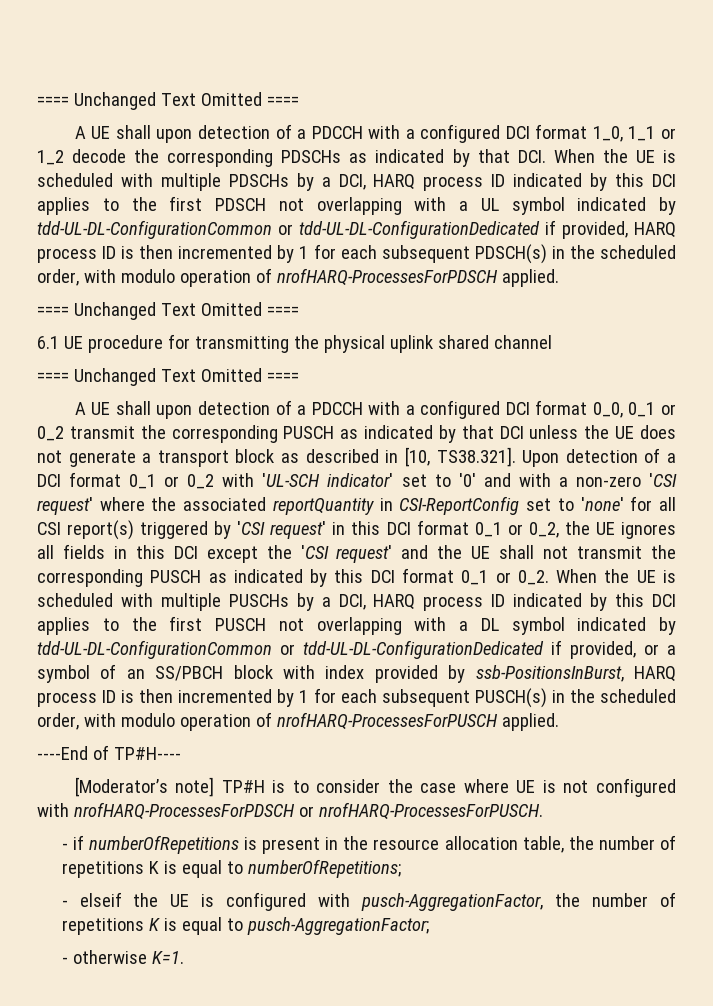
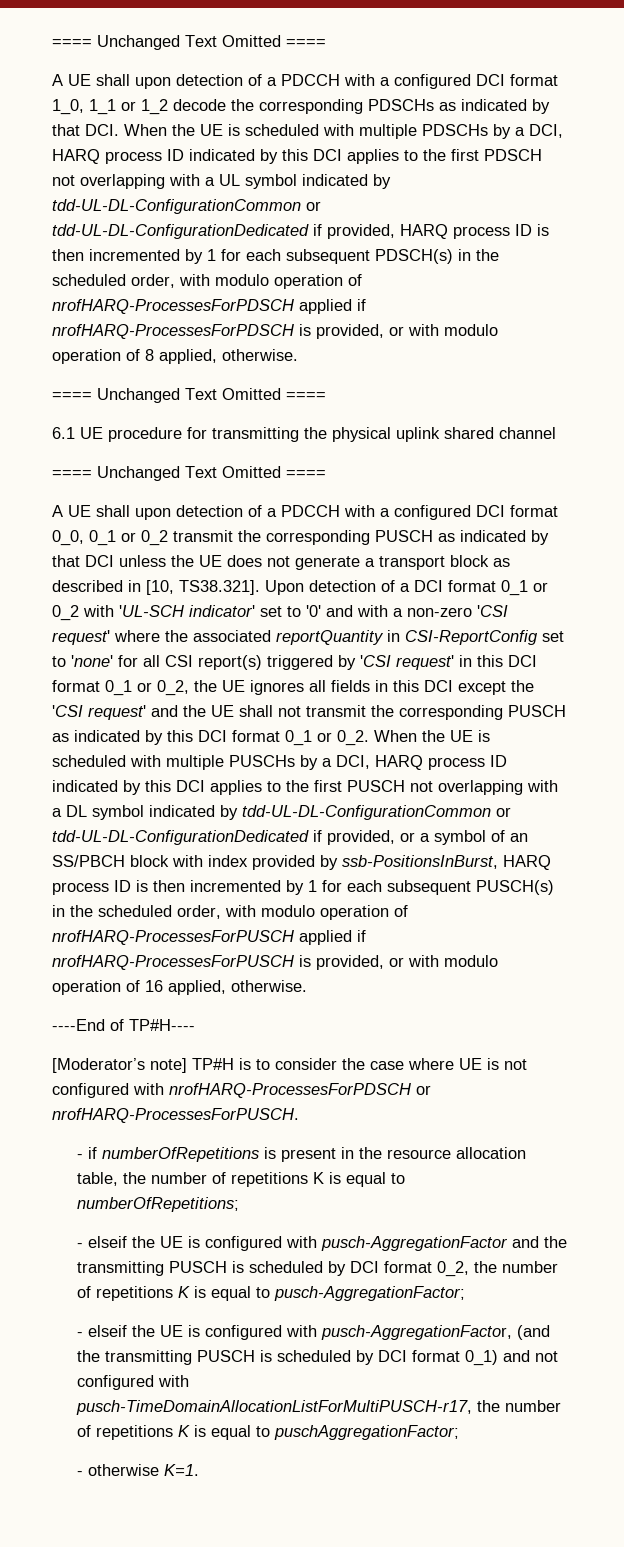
- A UE shall upon detection of a PDCCH with a configured DCI format 1_0, 1_1 or 1_2 decode the corresponding PDSCHs as indicated by that DCI. When the UE is scheduled with multiple PDSCHs by a DCI, HARQ process ID indicated by this DCI applies to the first PDSCH not overlapping with a UL symbol indicated by tdd-UL-DL-ConfigurationCommon or tdd-UL-DL-ConfigurationDedicated if provided, HARQ process ID is then incremented by 1 for each subsequent PDSCH(s) in the scheduled order, with modulo operation of nrofHARQ-ProcessesForPDSCH applied.
+ A UE shall upon detection of a PDCCH with a configured DCI format 1_0, 1_1 or 1_2 decode the corresponding PDSCHs as indicated by that DCI. When the UE is scheduled with multiple PDSCHs by a DCI, HARQ process ID indicated by this DCI applies to the first PDSCH not overlapping with a UL symbol indicated by tdd-UL-DL-ConfigurationCommon or tdd-UL-DL-ConfigurationDedicated if provided, HARQ process ID is then incremented by 1 for each subsequent PDSCH(s) in the scheduled order, with modulo operation of nrofHARQ-ProcessesForPDSCH applied if nrofHARQ-ProcessesForPDSCH is provided, or with modulo operation of 8 applied, otherwise.
- When the UE is scheduled with multiple PUSCHs by a DCI, HARQ process ID indicated by this DCI applies to the first PUSCH not overlapping with a DL symbol indicated by tdd-UL-DL-ConfigurationCommon or tdd-UL-DL-ConfigurationDedicated if provided, or a symbol of an SS/PBCH block with index provided by ssb-PositionsInBurst, HARQ process ID is then incremented by 1 for each subsequent PUSCH(s) in the scheduled order, with modulo operation of nrofHARQ-ProcessesForPUSCH applied.
+ When the UE is scheduled with multiple PUSCHs by a DCI, HARQ process ID indicated by this DCI applies to the first PUSCH not overlapping with a DL symbol indicated by tdd-UL-DL-ConfigurationCommon or tdd-UL-DL-ConfigurationDedicated if provided, or a symbol of an SS/PBCH block with index provided by ssb-PositionsInBurst, HARQ process ID is then incremented by 1 for each subsequent PUSCH(s) in the scheduled order, with modulo operation of nrofHARQ-ProcessesForPUSCH applied if nrofHARQ-ProcessesForPUSCH is provided, or with modulo operation of 16 applied, otherwise.
- - elseif the UE is configured with pusch-AggregationFactor, the number of repetitions K is equal to pusch-AggregationFactor;
+ - elseif the UE is configured with pusch-AggregationFactor and the transmitting PUSCH is scheduled by DCI format 0_2, the number of repetitions K is equal to pusch-AggregationFactor;
+ - elseif the UE is configured with pusch-AggregationFactor, (and the transmitting PUSCH is scheduled by DCI format 0_1) and not configured with pusch-TimeDomainAllocationListForMultiPUSCH-r17, the number of repetitions K is equal to puschAggregationFactor;

